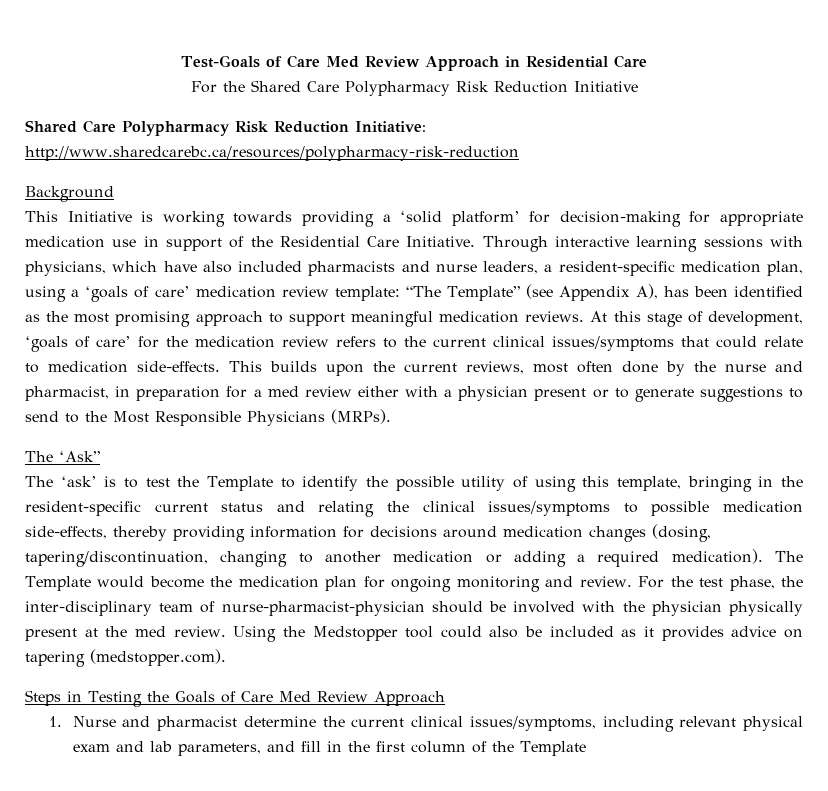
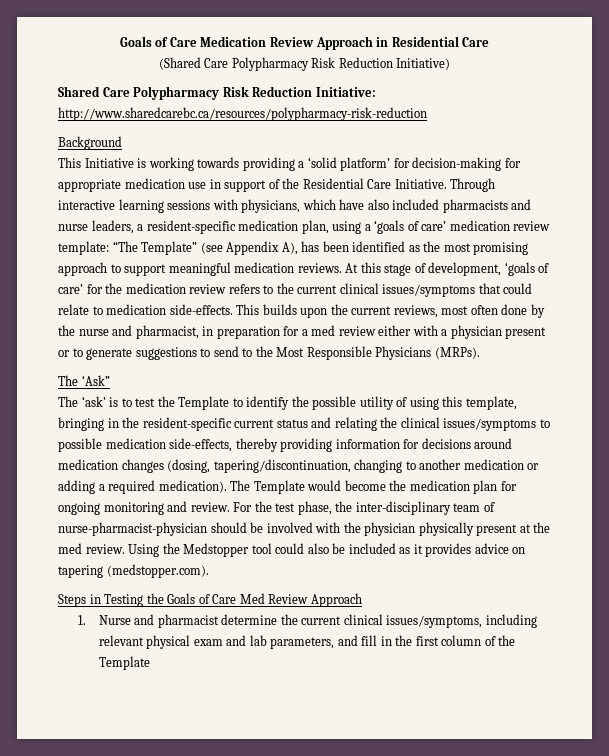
- Test-Goals of Care Med Review Approach in Residential Care
+ Goals of Care Medication Review Approach in Residential Care
- For the Shared Care Polypharmacy Risk Reduction Initiative
+ (Shared Care Polypharmacy Risk Reduction Initiative)

